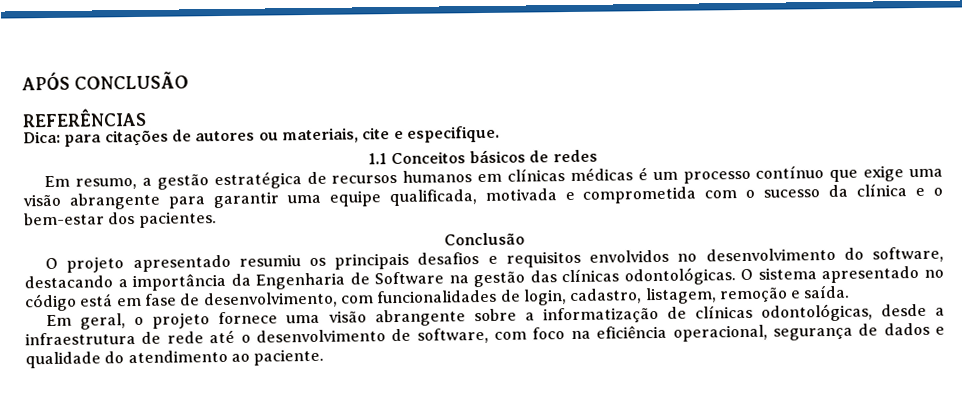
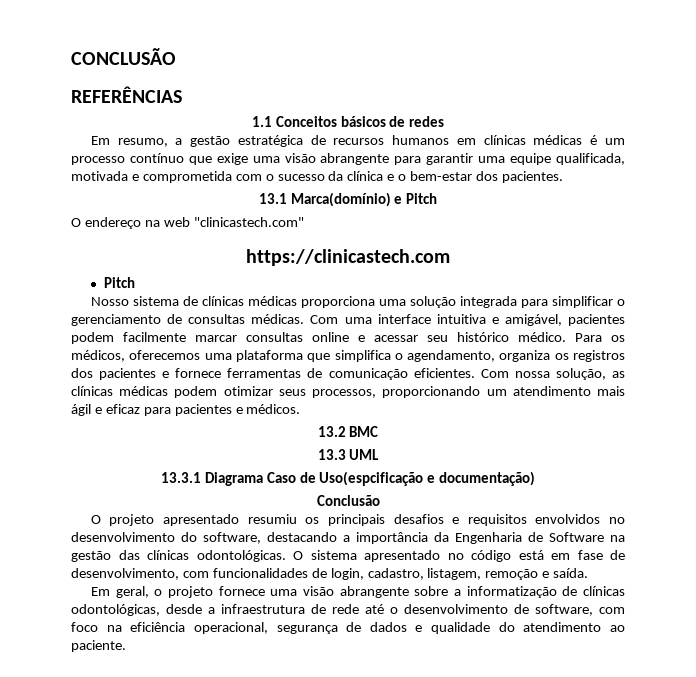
- APÓS CONCLUSÃO
+ CONCLUSÃO
- Dica: para citações de autores ou materiais, cite e especifique.
+ 13.1 Marca(domínio) e Pitch
+ O endereço na web "clinicastech.com"
+ https://clinicastech.com
+ Pitch
+ Nosso sistema de clínicas médicas proporciona uma solução integrada para simplificar o gerenciamento de consultas médicas. Com uma interface intuitiva e amigável, pacientes podem facilmente marcar consultas online e acessar seu histórico médico. Para os médicos, oferecemos uma plataforma que simplifica o agendamento, organiza os registros dos pacientes e fornece ferramentas de comunicação eficientes. Com nossa solução, as clínicas médicas podem otimizar seus processos, proporcionando um atendimento mais ágil e eficaz para pacientes e médicos.
+ 13.2 BMC
+ 13.3 UML
+ 13.3.1 Diagrama Caso de Uso(espcificação e documentação)

